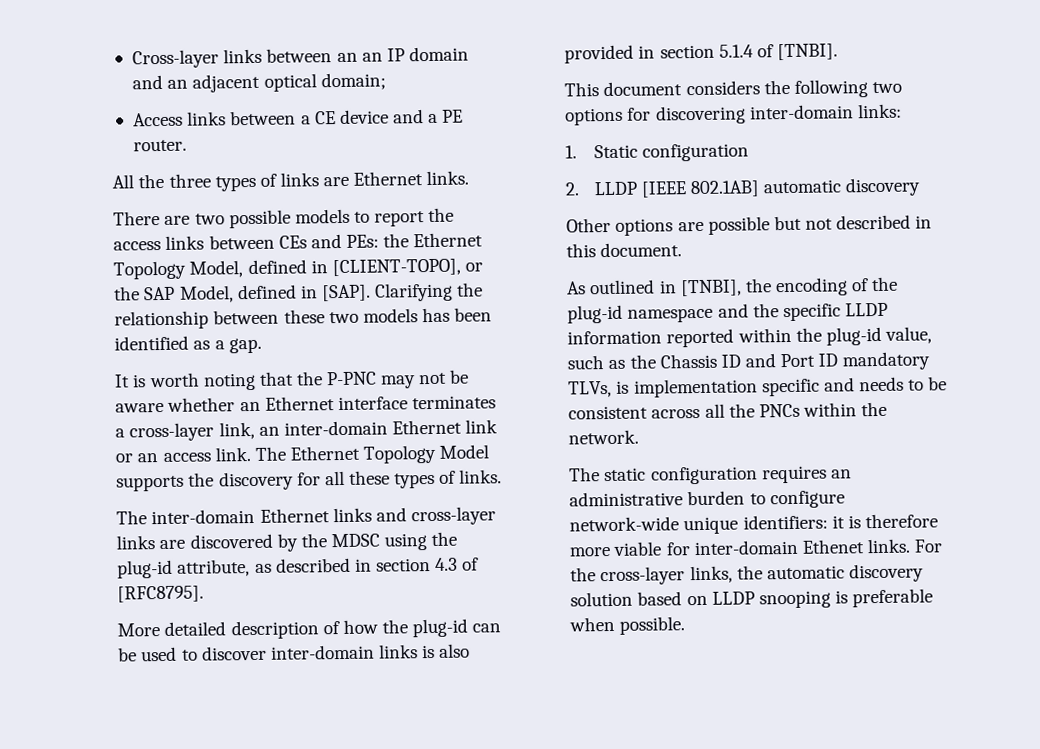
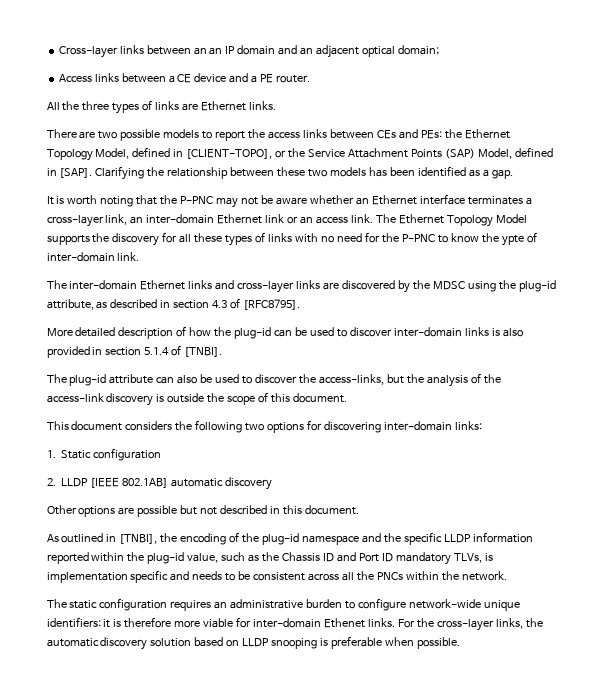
- There are two possible models to report the access links between CEs and PEs: the Ethernet Topology Model, defined in [CLIENT-TOPO], or the SAP Model, defined in [SAP].
+ There are two possible models to report the access links between CEs and PEs: the Ethernet Topology Model, defined in [CLIENT-TOPO], or the Service Attachment Points (SAP) Model, defined in [SAP].
- The Ethernet Topology Model supports the discovery for all these types of links.
+ The Ethernet Topology Model supports the discovery for all these types of links with no need for the P-PNC to know the ypte of inter-domain link.
+ The plug-id attribute can also be used to discover the access-links, but the analysis of the access-link discovery is outside the scope of this document.

